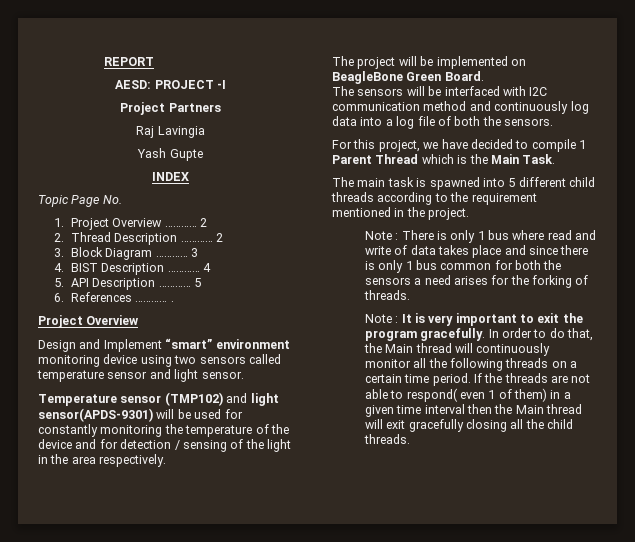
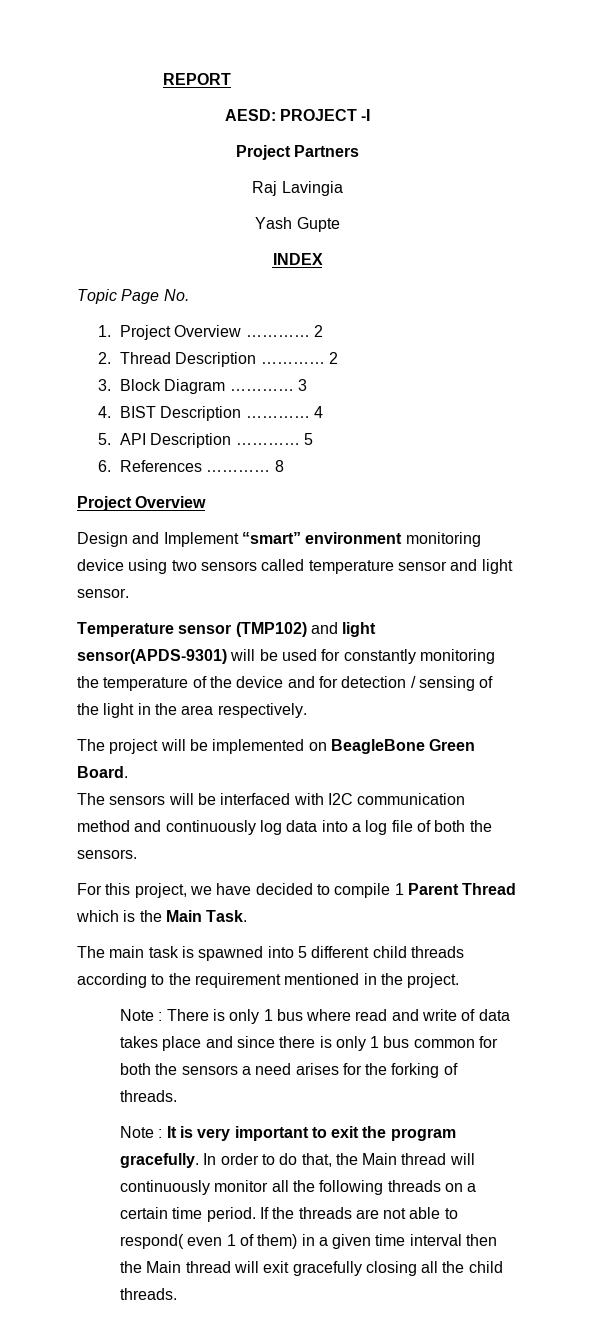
- 6. References ………… .
+ 6. References ………… 8

